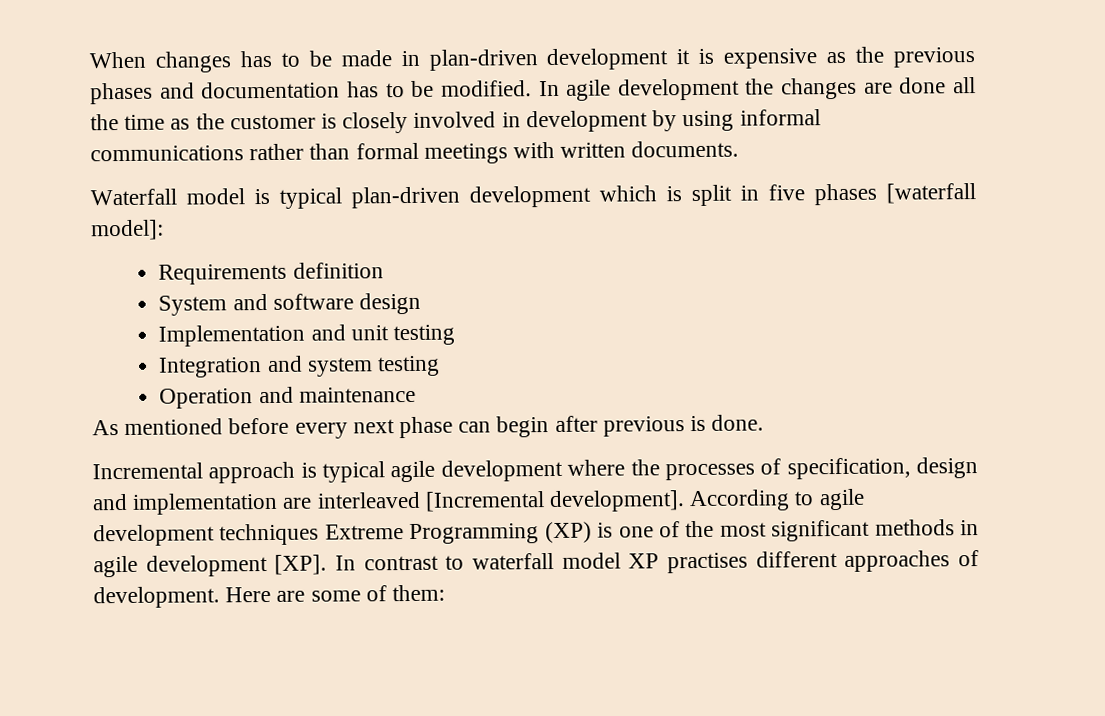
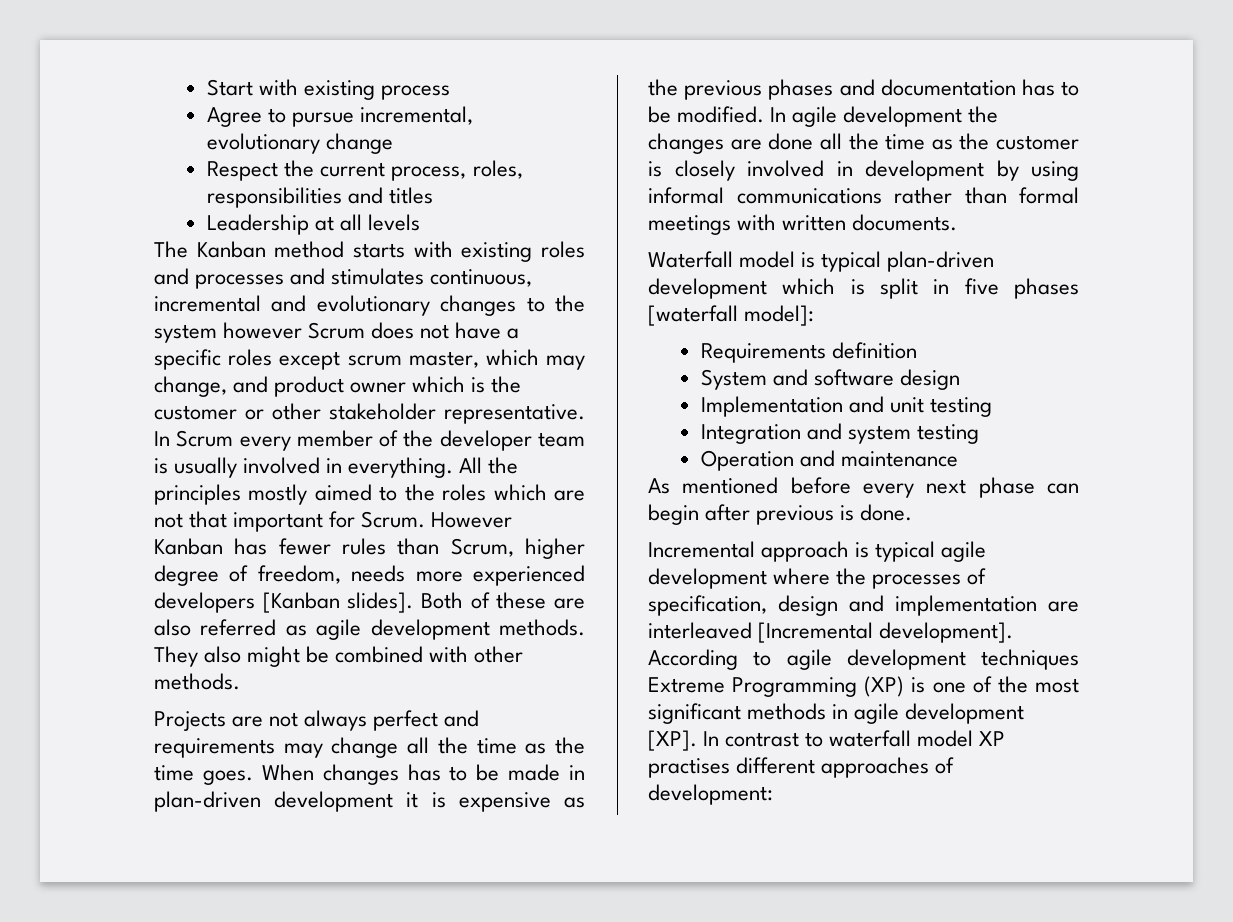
+ Start with existing process
+ Agree to pursue incremental, evolutionary change
+ Respect the current process, roles, responsibilities and titles
+ Leadership at all levels
+ The Kanban method starts with existing roles and processes and stimulates continuous, incremental and evolutionary changes to the system however Scrum does not have a specific roles except scrum master, which may change, and product owner which is the customer or other stakeholder representative. In Scrum every member of the developer team is usually involved in everything. All the principles mostly aimed to the roles which are not that important for Scrum. However Kanban has fewer rules than Scrum, higher degree of freedom, needs more experienced developers [Kanban slides]. Both of these are also referred as agile development methods. They also might be combined with other methods.
+ Projects are not always perfect and requirements may change all the time as the time goes.
- According to agile development techniques Extreme Programming (XP) is one of the most significant methods in agile development [XP]. In contrast to waterfall model XP practises different approaches of development. Here are some of them:
+ According to agile development techniques Extreme Programming (XP) is one of the most significant methods in agile development [XP]. In contrast to waterfall model XP practises different approaches of development:

